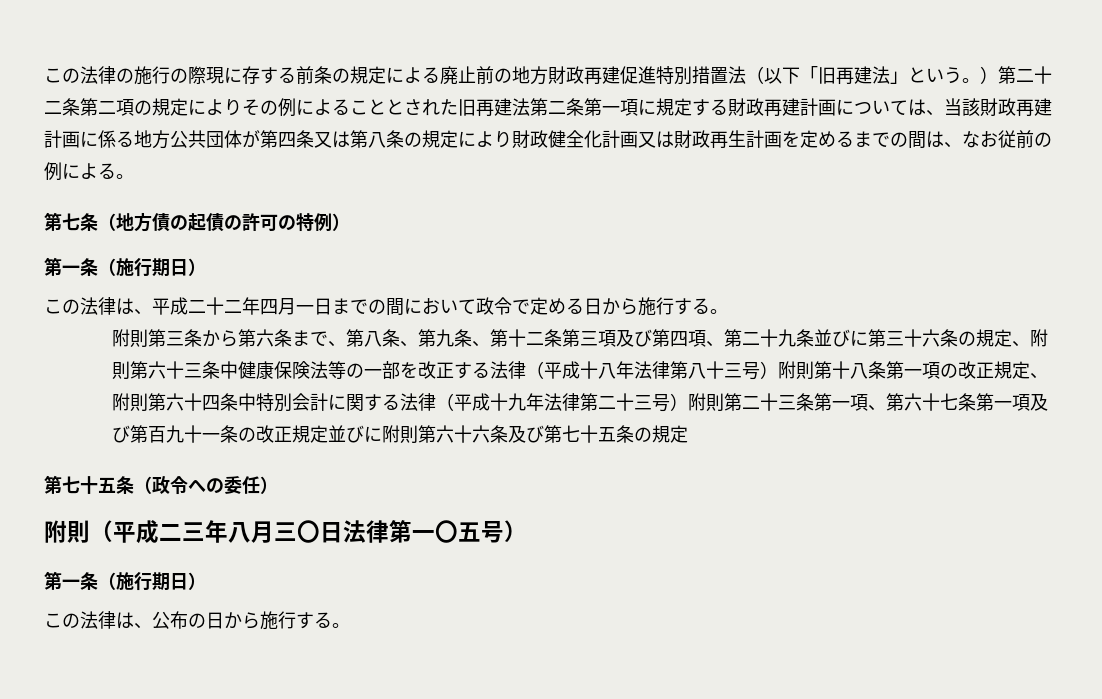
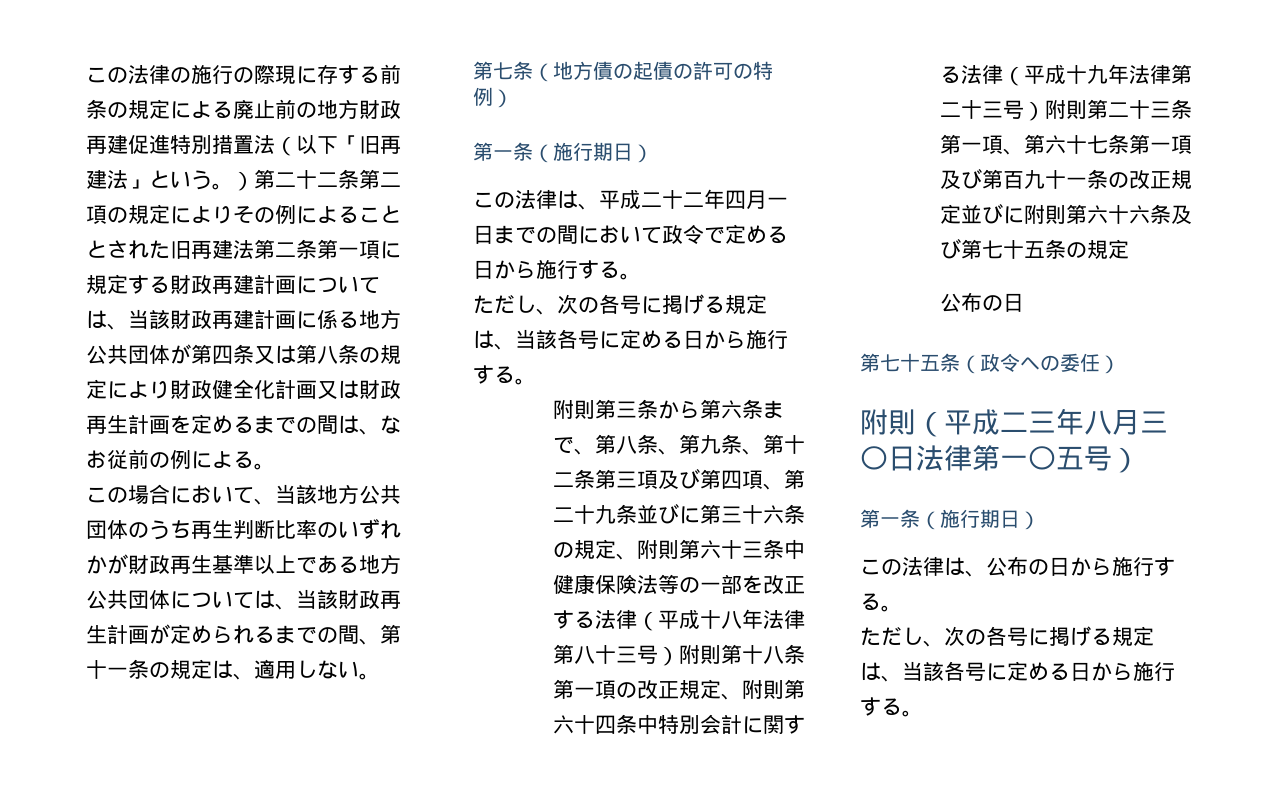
+ この場合において、当該地方公共団体のうち再生判断比率のいずれかが財政再生基準以上である地方公共団体については、当該財政再生計画が定められるまでの間、第十一条の規定は、適用しない。
  この法律は、平成二十二年四月一日までの間において政令で定める日から施行する。
+ ただし、次の各号に掲げる規定は、当該各号に定める日から施行する。
  附則第三条から第六条まで、第八条、第九条、第十二条第三項及び第四項、第二十九条並びに第三十六条の規定、附則第六十三条中健康保険法等の一部を改正する法律（平成十八年法律第八十三号）附則第十八条第一項の改正規定、附則第六十四条中特別会計に関する法律（平成十九年法律第二十三号）附則第二十三条第一項、第六十七条第一項及び第百九十一条の改正規定並びに附則第六十六条及び第七十五条の規定
+ 公布の日
  この法律は、公布の日から施行する。
+ ただし、次の各号に掲げる規定は、当該各号に定める日から施行する。

